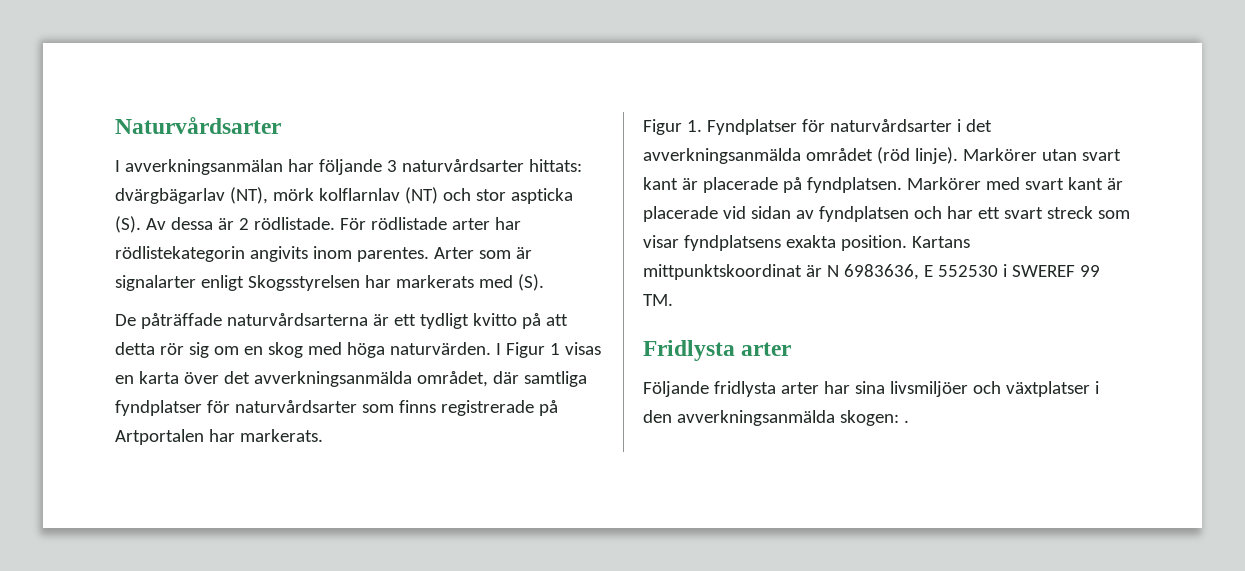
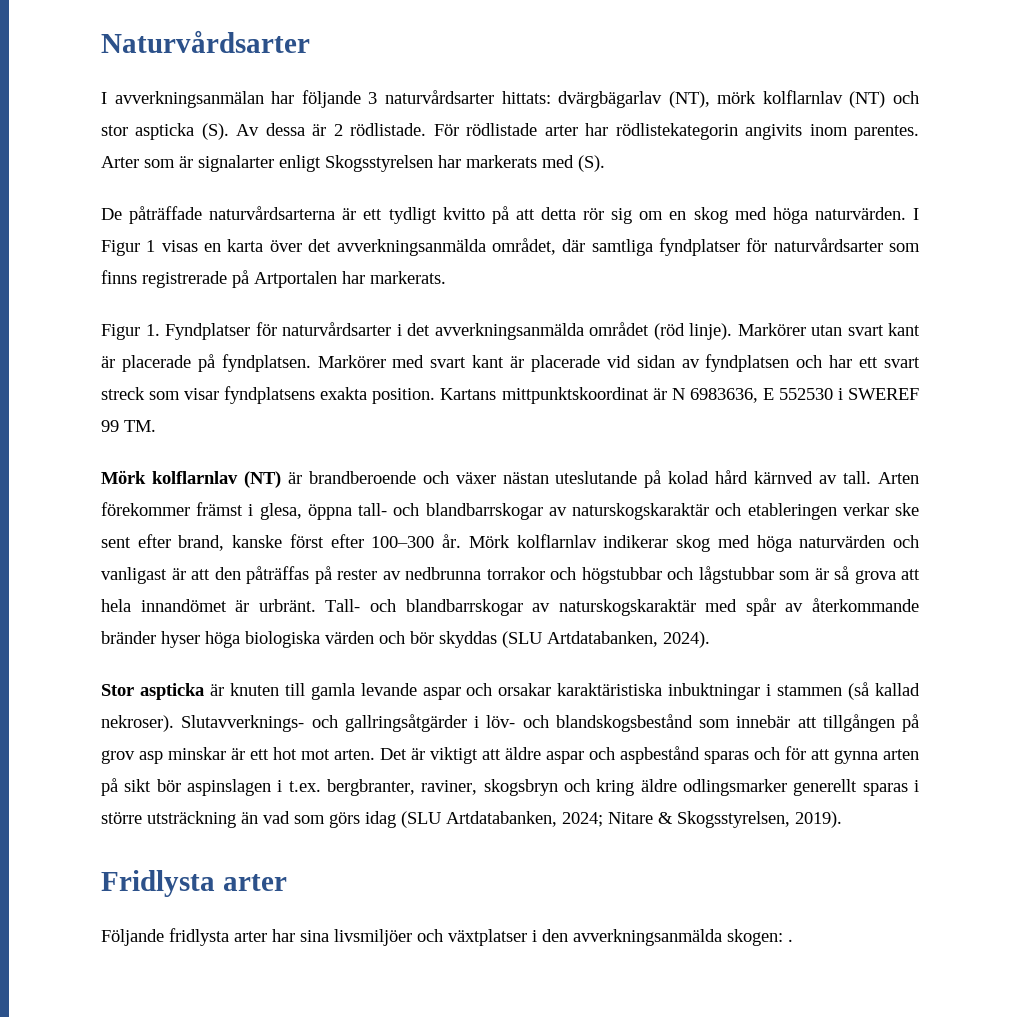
+ Mörk kolflarnlav (NT) är brandberoende och växer nästan uteslutande på kolad hård kärnved av tall. Arten förekommer främst i glesa, öppna tall- och blandbarrskogar av naturskogskaraktär och etableringen verkar ske sent efter brand, kanske först efter 100–300 år. Mörk kolflarnlav indikerar skog med höga naturvärden och vanligast är att den påträffas på rester av nedbrunna torrakor och högstubbar och lågstubbar som är så grova att hela innandömet är urbränt. Tall- och blandbarrskogar av naturskogskaraktär med spår av återkommande bränder hyser höga biologiska värden och bör skyddas (SLU Artdatabanken, 2024).
+ Stor aspticka är knuten till gamla levande aspar och orsakar karaktäristiska inbuktningar i stammen (så kallad nekroser). Slutavverknings- och gallringsåtgärder i löv- och blandskogsbestånd som innebär att tillgången på grov asp minskar är ett hot mot arten. Det är viktigt att äldre aspar och aspbestånd sparas och för att gynna arten på sikt bör aspinslagen i t.ex. bergbranter, raviner, skogsbryn och kring äldre odlingsmarker generellt sparas i större utsträckning än vad som görs idag (SLU Artdatabanken, 2024; Nitare & Skogsstyrelsen, 2019).

